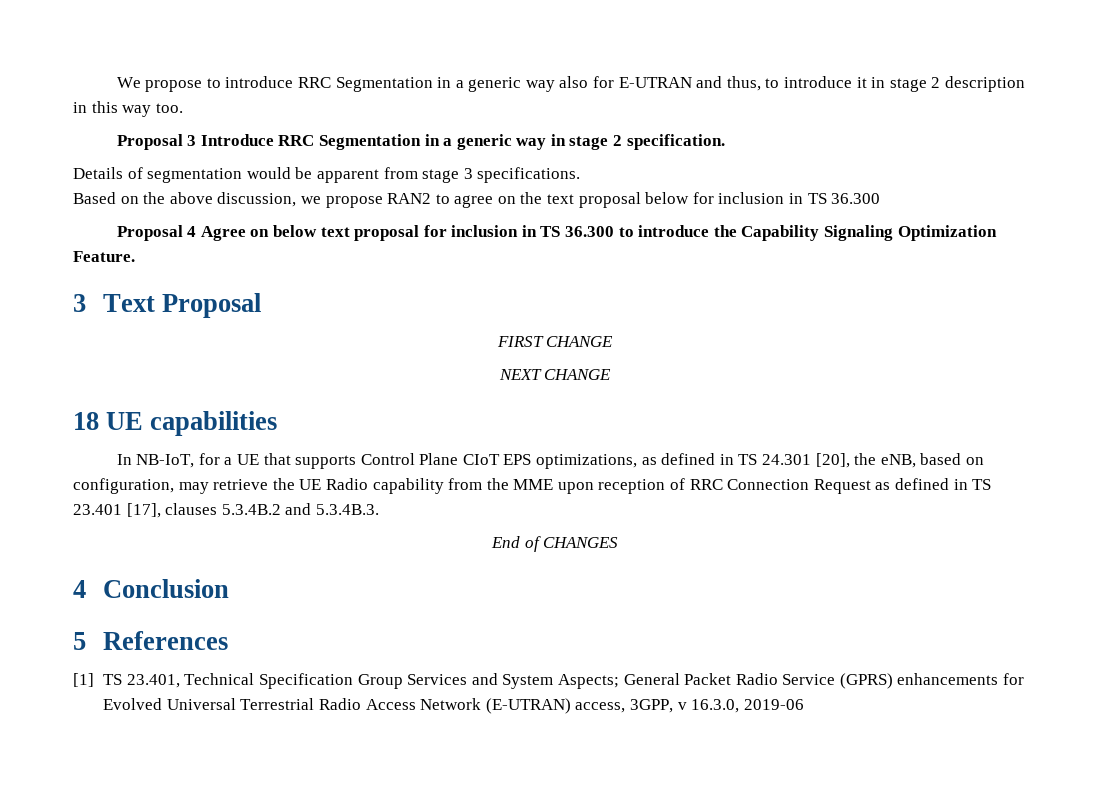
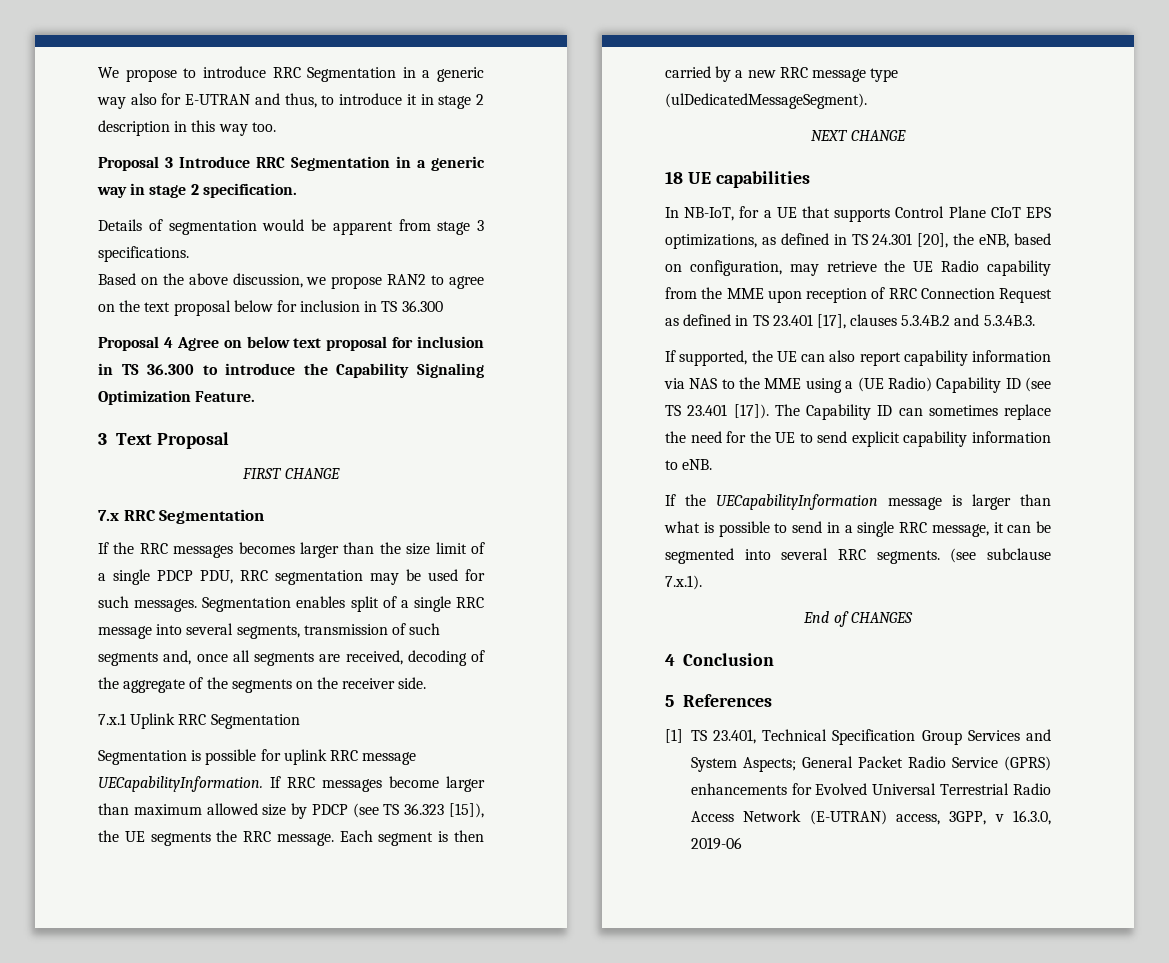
+ 7.x RRC Segmentation
+ If the RRC messages becomes larger than the size limit of a single PDCP PDU, RRC segmentation may be used for such messages. Segmentation enables split of a single RRC message into several segments, transmission of such segments and, once all segments are received, decoding of the aggregate of the segments on the receiver side.
+ 7.x.1 Uplink RRC Segmentation
+ Segmentation is possible for uplink RRC message UECapabilityInformation. If RRC messages become larger than maximum allowed size by PDCP (see TS 36.323 [15]), the UE segments the RRC message. Each segment is then carried by a new RRC message type (ulDedicatedMessageSegment).
+ If supported, the UE can also report capability information via NAS to the MME using a (UE Radio) Capability ID (see TS 23.401 [17]). The Capability ID can sometimes replace the need for the UE to send explicit capability information to eNB.
+ If the UECapabilityInformation message is larger than what is possible to send in a single RRC message, it can be segmented into several RRC segments. (see subclause 7.x.1).

